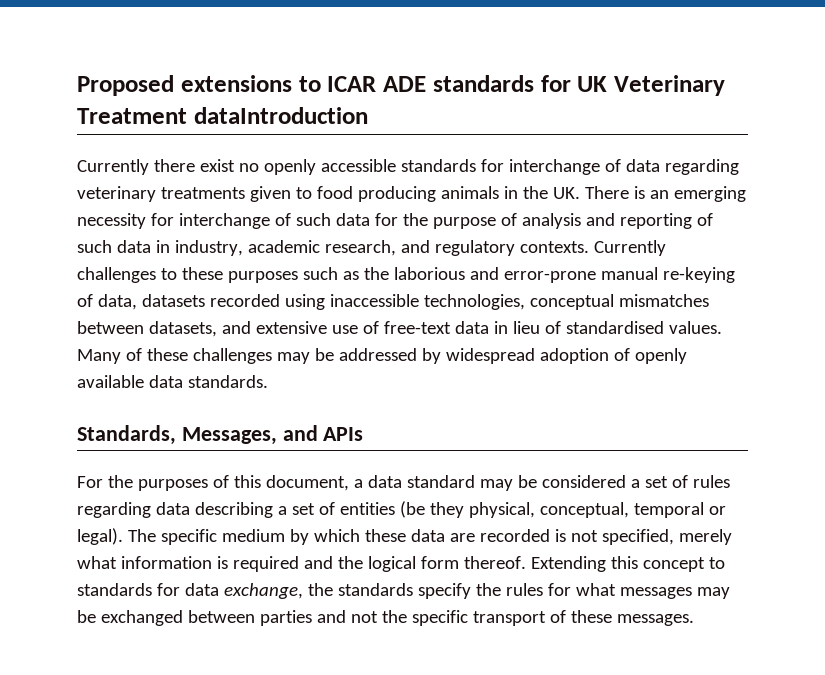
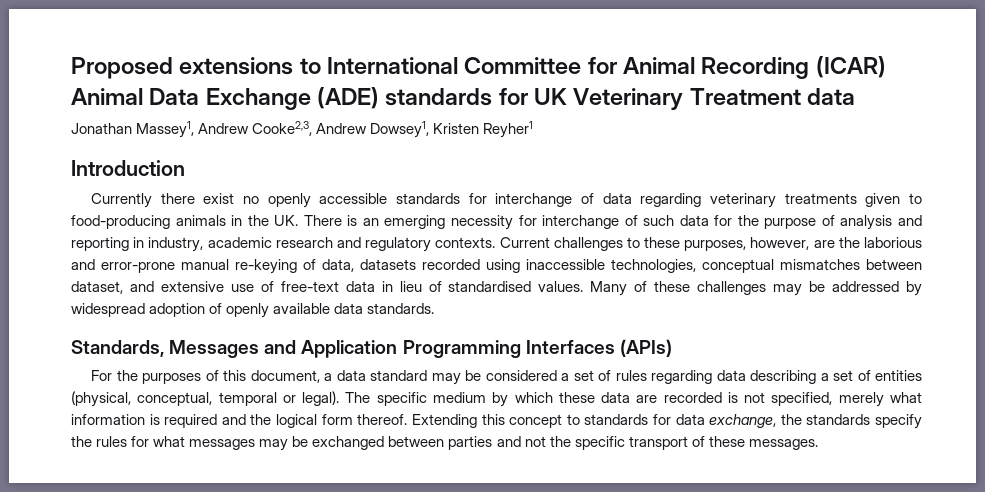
- Proposed extensions to ICAR ADE standards for UK Veterinary Treatment dataIntroduction
+ Proposed extensions to International Committee for Animal Recording (ICAR) Animal Data Exchange (ADE) standards for UK Veterinary Treatment data
+ Jonathan Massey1, Andrew Cooke2,3, Andrew Dowsey1, Kristen Reyher1
+ Introduction
- Currently there exist no openly accessible standards for interchange of data regarding veterinary treatments given to food producing animals in the UK. There is an emerging necessity for interchange of such data for the purpose of analysis and reporting of such data in industry, academic research, and regulatory contexts.
+ Currently there exist no openly accessible standards for interchange of data regarding veterinary treatments given to food-producing animals in the UK. There is an emerging necessity for interchange of such data for the purpose of analysis and reporting in industry, academic research and regulatory contexts.
- Currently challenges to these purposes such as the laborious and error-prone manual re-keying of data, datasets recorded using inaccessible technologies, conceptual mismatches between datasets, and extensive use of free-text data in lieu of standardised values.
+ Current challenges to these purposes, however, are the laborious and error-prone manual re-keying of data, datasets recorded using inaccessible technologies, conceptual mismatches between dataset, and extensive use of free-text data in lieu of standardised values.
- Standards, Messages, and APIs
+ Standards, Messages and Application Programming Interfaces (APIs)
- For the purposes of this document, a data standard may be considered a set of rules regarding data describing a set of entities (be they physical, conceptual, temporal or legal).
+ For the purposes of this document, a data standard may be considered a set of rules regarding data describing a set of entities (physical, conceptual, temporal or legal).

